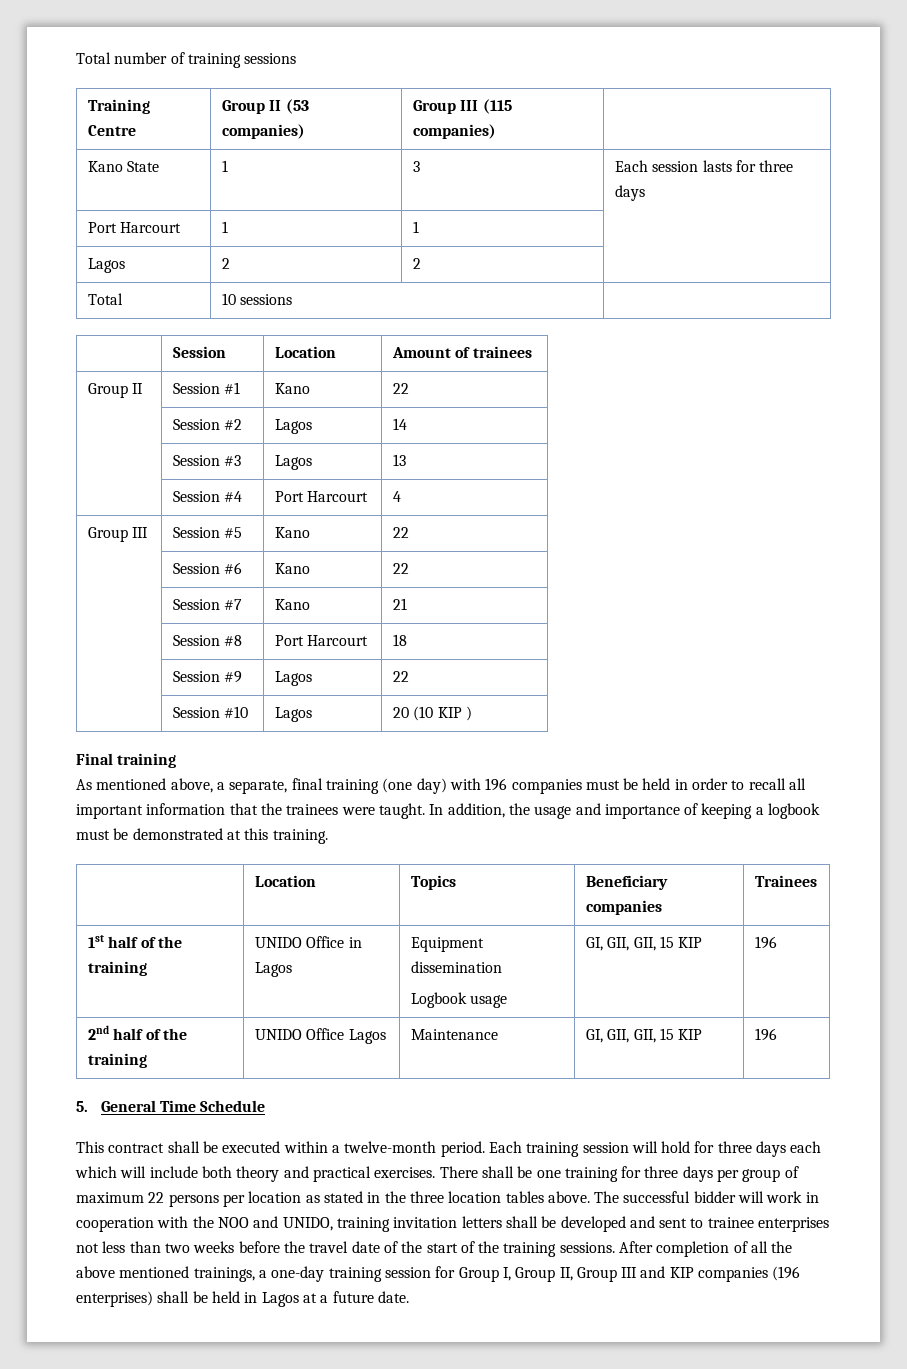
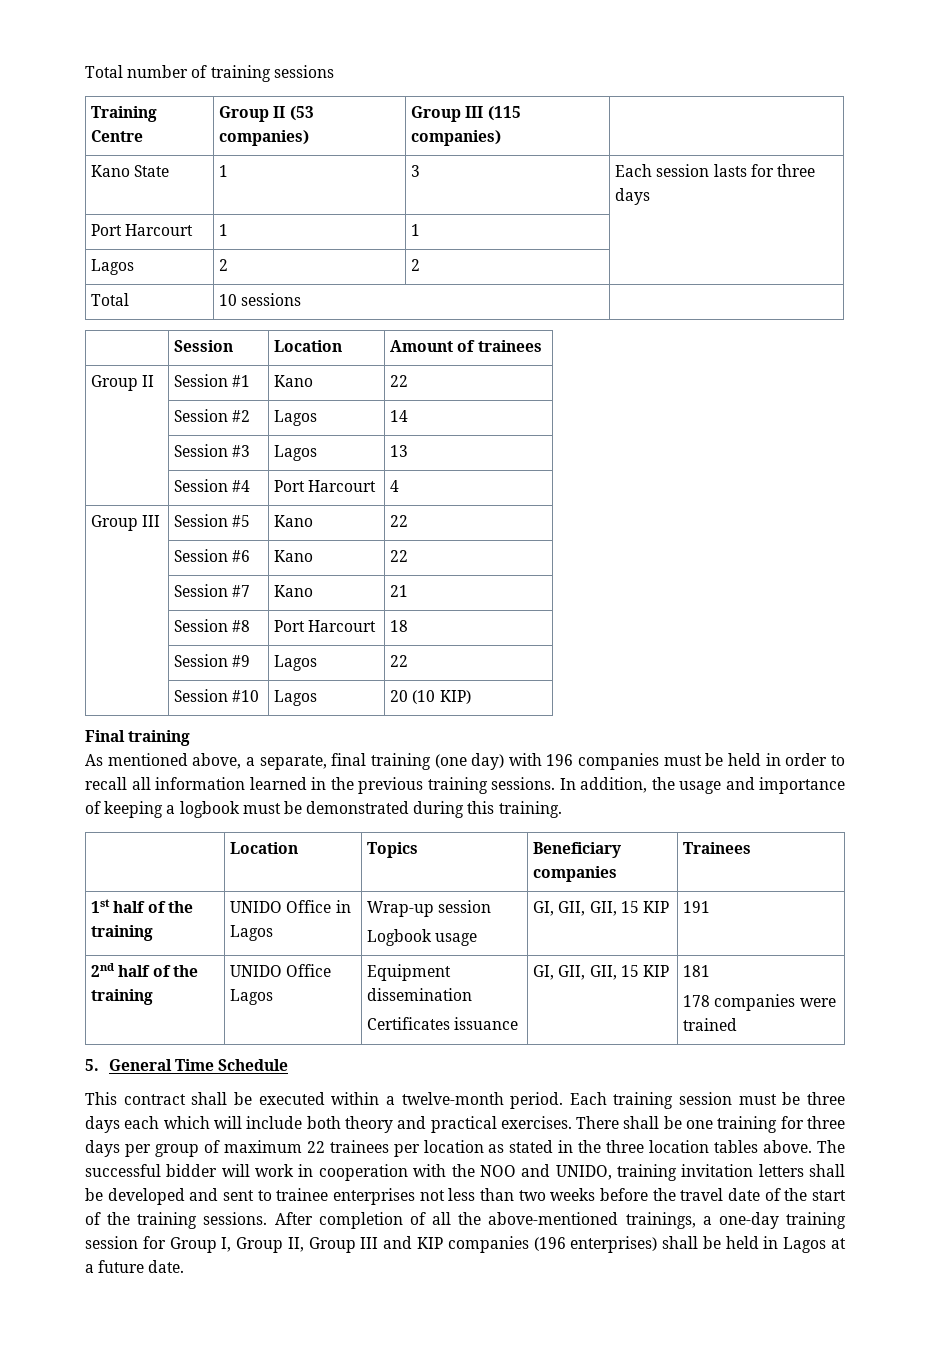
- | Session #10 | Lagos | 20 (10 KIP )
+ | Session #10 | Lagos | 20 (10 KIP)
- As mentioned above, a separate, final training (one day) with 196 companies must be held in order to recall all important information that the trainees were taught.
+ As mentioned above, a separate, final training (one day) with 196 companies must be held in order to recall all information learned in the previous training sessions.
- In addition, the usage and importance of keeping a logbook must be demonstrated at this training.
+ In addition, the usage and importance of keeping a logbook must be demonstrated during this training.
- 1st half of the training | UNIDO Office in Lagos | Equipment dissemination
- Logbook usage | GI, GII, GII, 15 KIP | 196
+ 1st half of the training | UNIDO Office in Lagos | Wrap-up session
+ Logbook usage | GI, GII, GII, 15 KIP | 191
- 2nd half of the training | UNIDO Office Lagos | Maintenance | GI, GII, GII, 15 KIP | 196
+ 2nd half of the training | UNIDO Office Lagos | Equipment dissemination
+ Certificates issuance | GI, GII, GII, 15 KIP | 181
+ 178 companies were trained
- Each training session will hold for three days each which will include both theory and practical exercises.
+ Each training session must be three days each which will include both theory and practical exercises.
- There shall be one training for three days per group of maximum 22 persons per location as stated in the three location tables above.
+ There shall be one training for three days per group of maximum 22 trainees per location as stated in the three location tables above.
- After completion of all the above mentioned trainings, a one-day training session for Group I, Group II, Group III and KIP companies (196 enterprises) shall be held in Lagos at a future date.
+ After completion of all the above-mentioned trainings, a one-day training session for Group I, Group II, Group III and KIP companies (196 enterprises) shall be held in Lagos at a future date.

